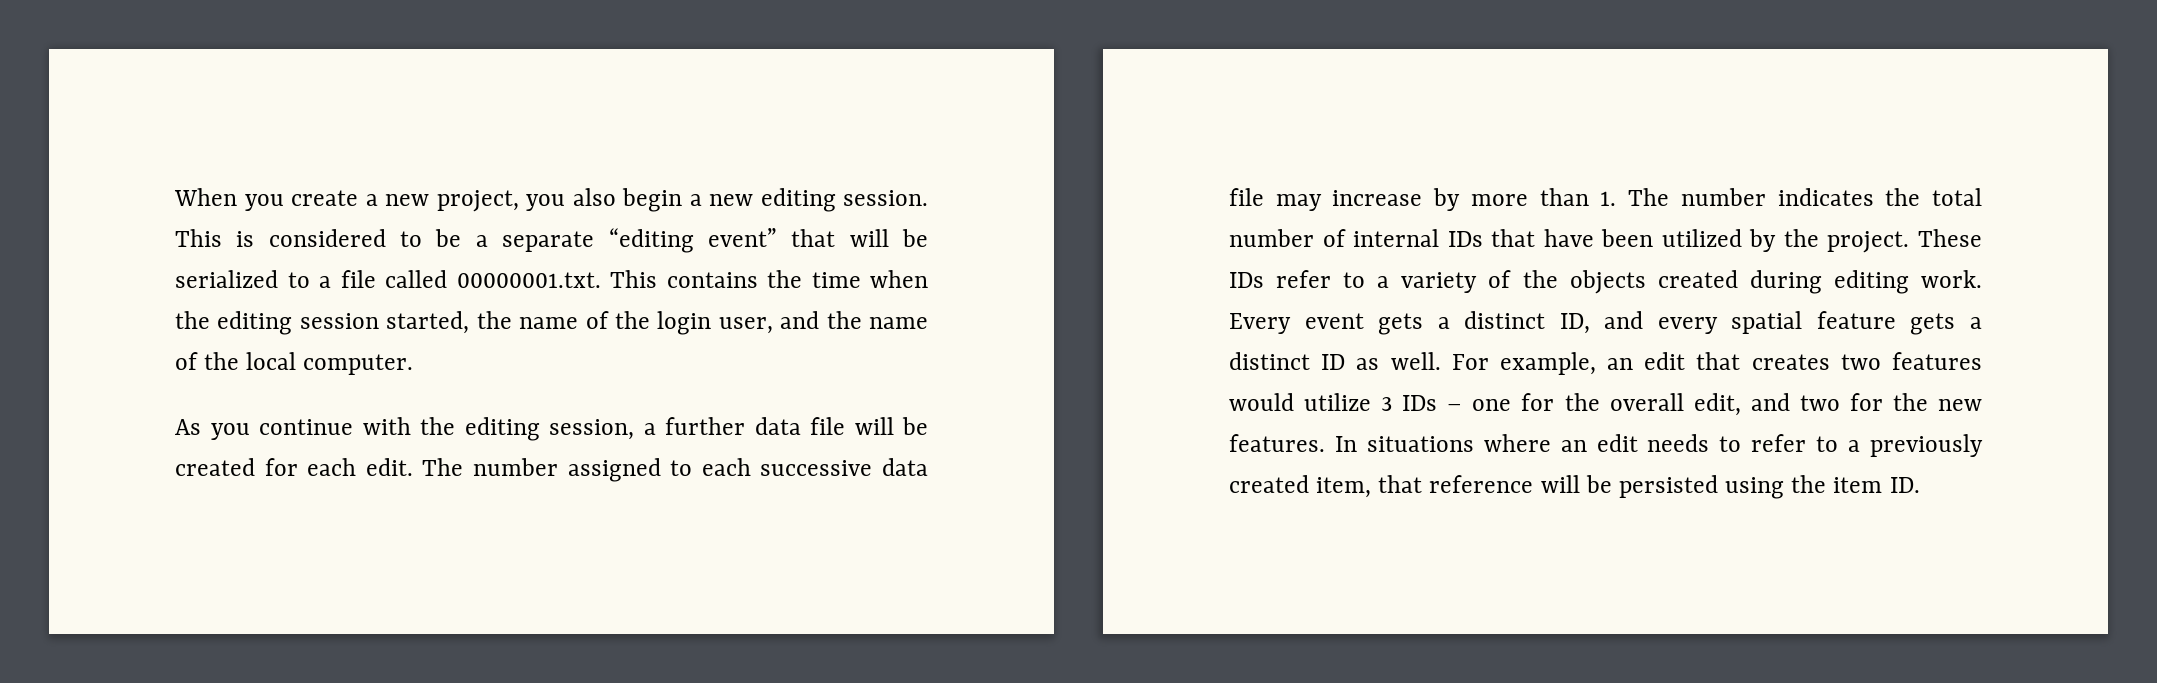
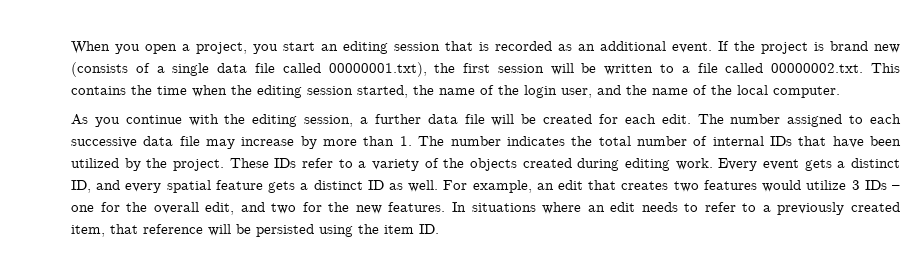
- When you create a new project, you also begin a new editing session. This is considered to be a separate “editing event” that will be serialized to a file called 00000001.txt. This contains the time when the editing session started, the name of the login user, and the name of the local computer.
+ When you open a project, you start an editing session that is recorded as an additional event. If the project is brand new (consists of a single data file called 00000001.txt), the first session will be written to a file called 00000002.txt. This contains the time when the editing session started, the name of the login user, and the name of the local computer.

